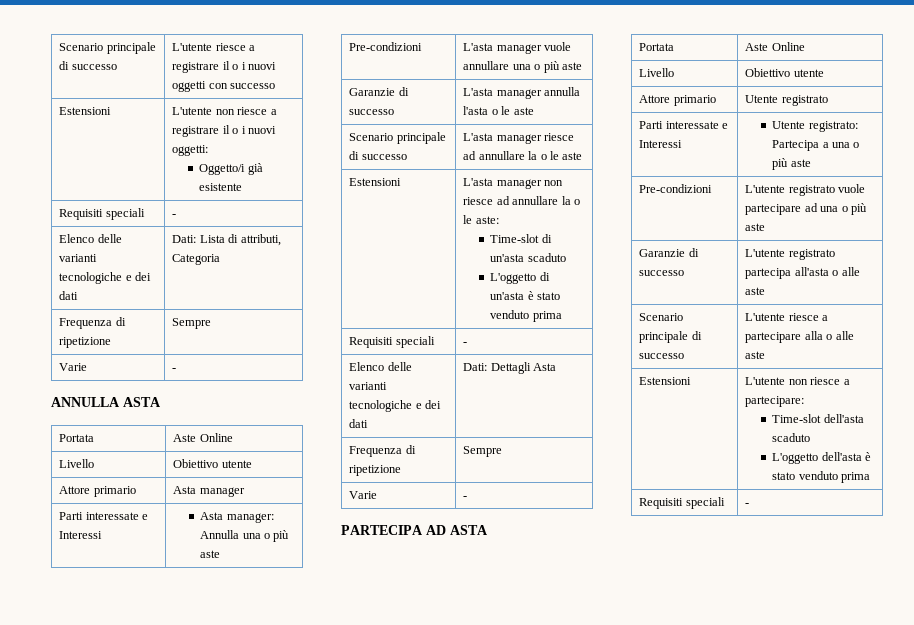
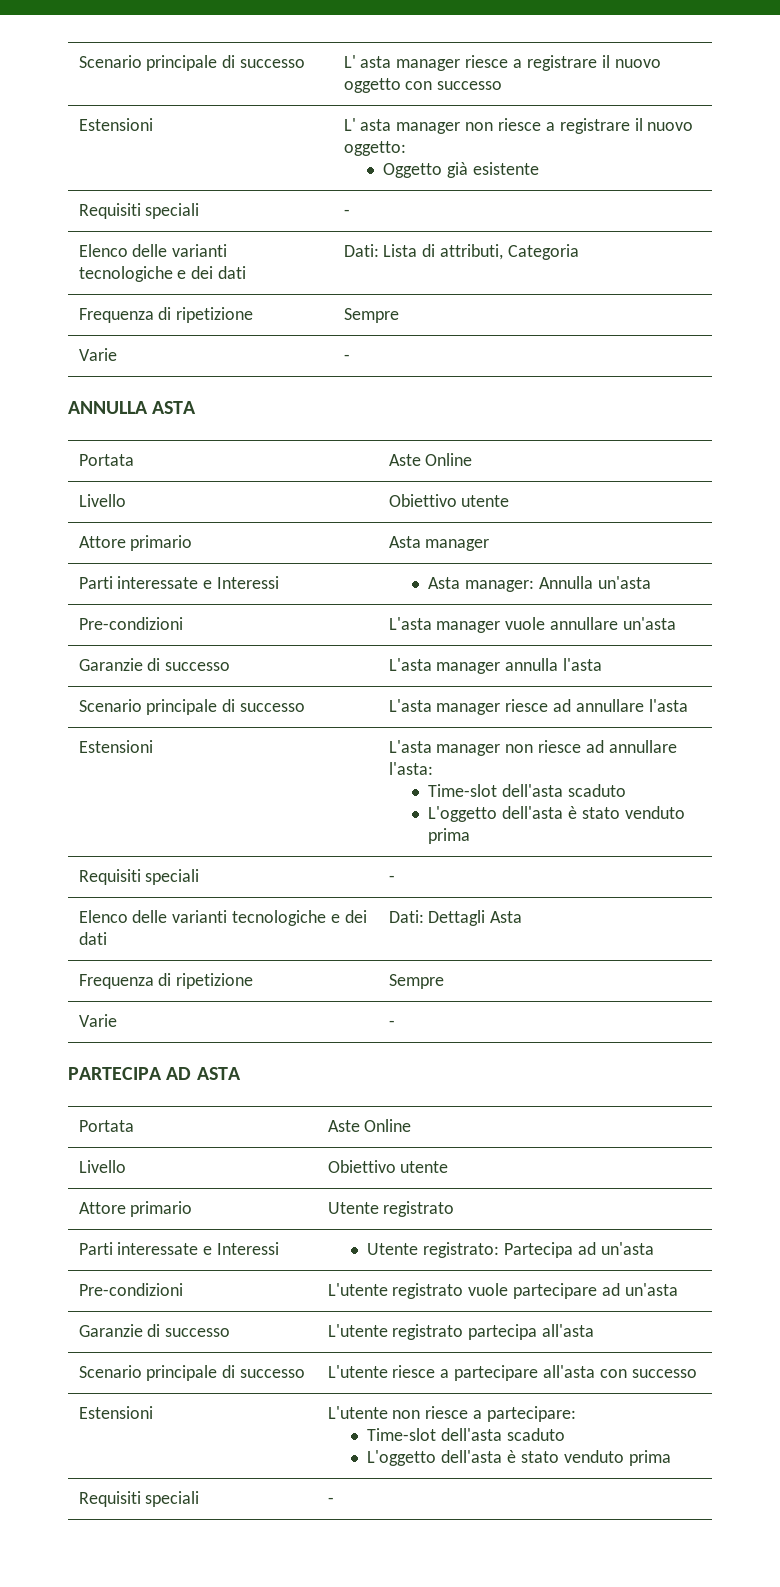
- Scenario principale di successo | L'utente riesce a registrare il o i nuovi oggetti con successo
- Estensioni | L'utente non riesce a registrare il o i nuovi oggetti:
- Oggetto/i già esistente
+ Scenario principale di successo | L' asta manager riesce a registrare il nuovo oggetto con successo
+ Estensioni | L' asta manager non riesce a registrare il nuovo oggetto:
+ Oggetto già esistente
- Parti interessate e Interessi | Asta manager: Annulla una o più aste
+ Parti interessate e Interessi | Asta manager: Annulla un'asta
- Pre-condizioni | L'asta manager vuole annullare una o più aste
+ Pre-condizioni | L'asta manager vuole annullare un'asta
- Garanzie di successo | L'asta manager annulla l'asta o le aste
+ Garanzie di successo | L'asta manager annulla l'asta
- Scenario principale di successo | L'asta manager riesce ad annullare la o le aste
+ Scenario principale di successo | L'asta manager riesce ad annullare l'asta
- Estensioni | L'asta manager non riesce ad annullare la o le aste:
- Time-slot di un'asta scaduto
- L'oggetto di un'asta è stato venduto prima
+ Estensioni | L'asta manager non riesce ad annullare l'asta:
+ Time-slot dell'asta scaduto
+ L'oggetto dell'asta è stato venduto prima
- Parti interessate e Interessi | Utente registrato: Partecipa a una o più aste
+ Parti interessate e Interessi | Utente registrato: Partecipa ad un'asta
- Pre-condizioni | L'utente registrato vuole partecipare ad una o più aste
+ Pre-condizioni | L'utente registrato vuole partecipare ad un'asta
- Garanzie di successo | L'utente registrato partecipa all'asta o alle aste
+ Garanzie di successo | L'utente registrato partecipa all'asta
- Scenario principale di successo | L'utente riesce a partecipare alla o alle aste
+ Scenario principale di successo | L'utente riesce a partecipare all'asta con successo

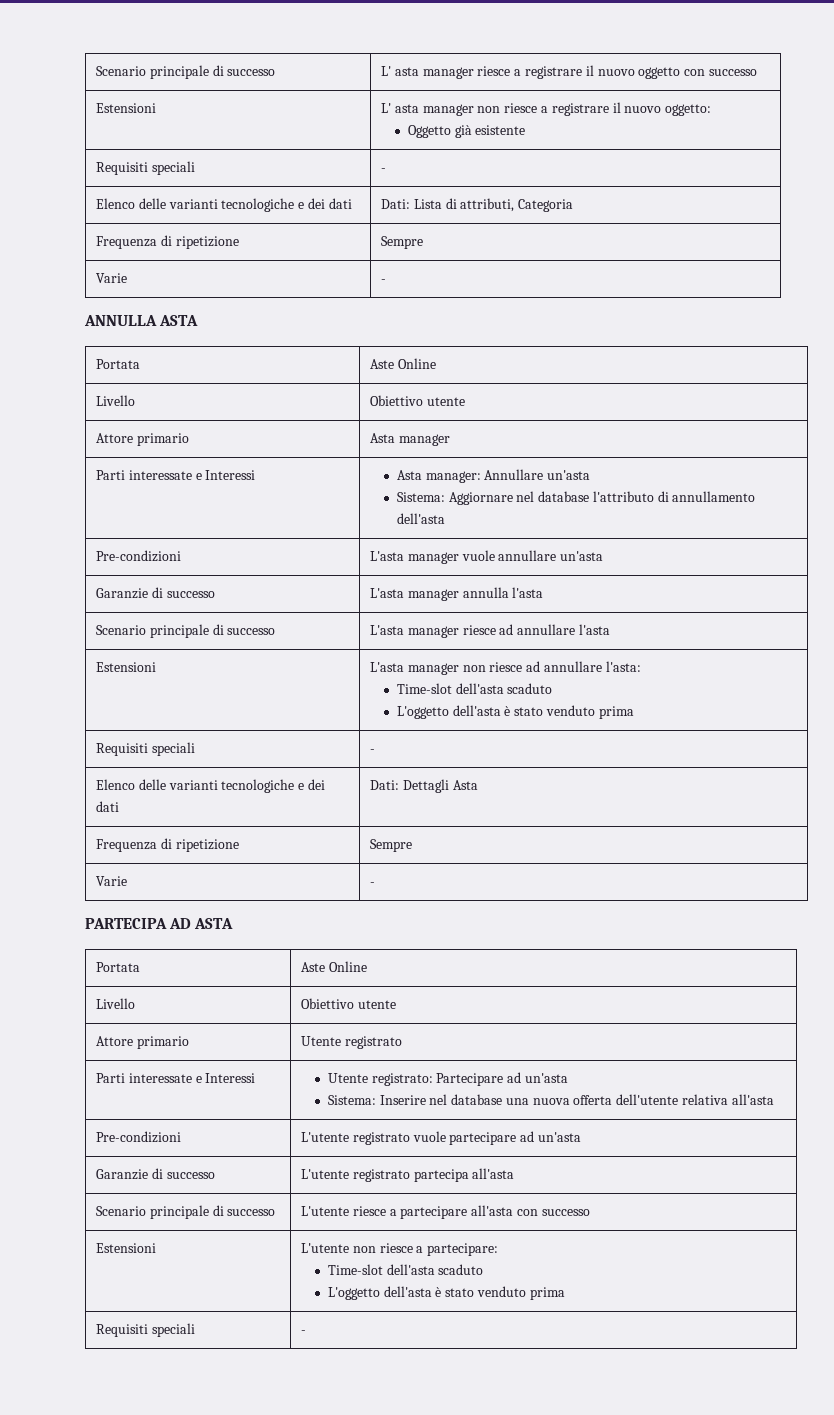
- Parti interessate e Interessi | Asta manager: Annulla un'asta
+ Parti interessate e Interessi | Asta manager: Annullare un'asta
+ Sistema: Aggiornare nel database l'attributo di annullamento dell'asta
- Parti interessate e Interessi | Utente registrato: Partecipa ad un'asta
+ Parti interessate e Interessi | Utente registrato: Partecipare ad un'asta
+ Sistema: Inserire nel database una nuova offerta dell'utente relativa all'asta

